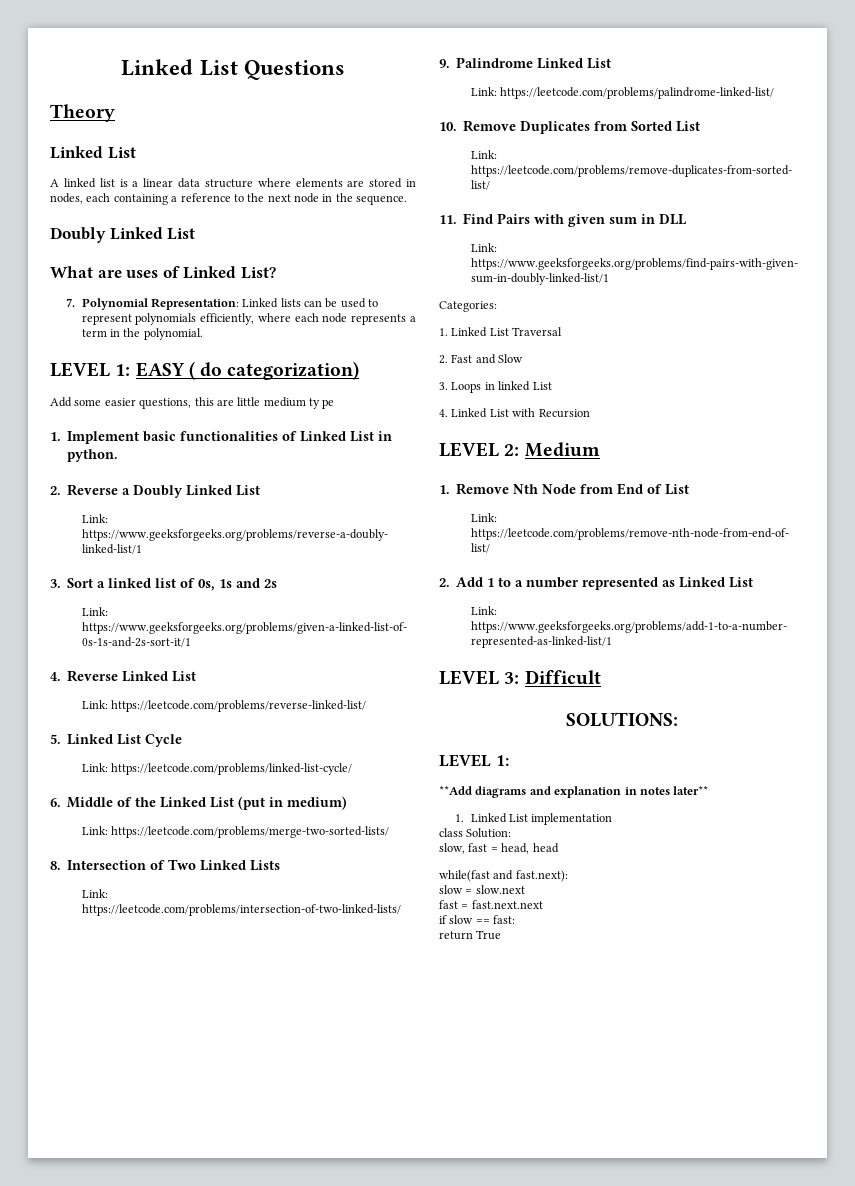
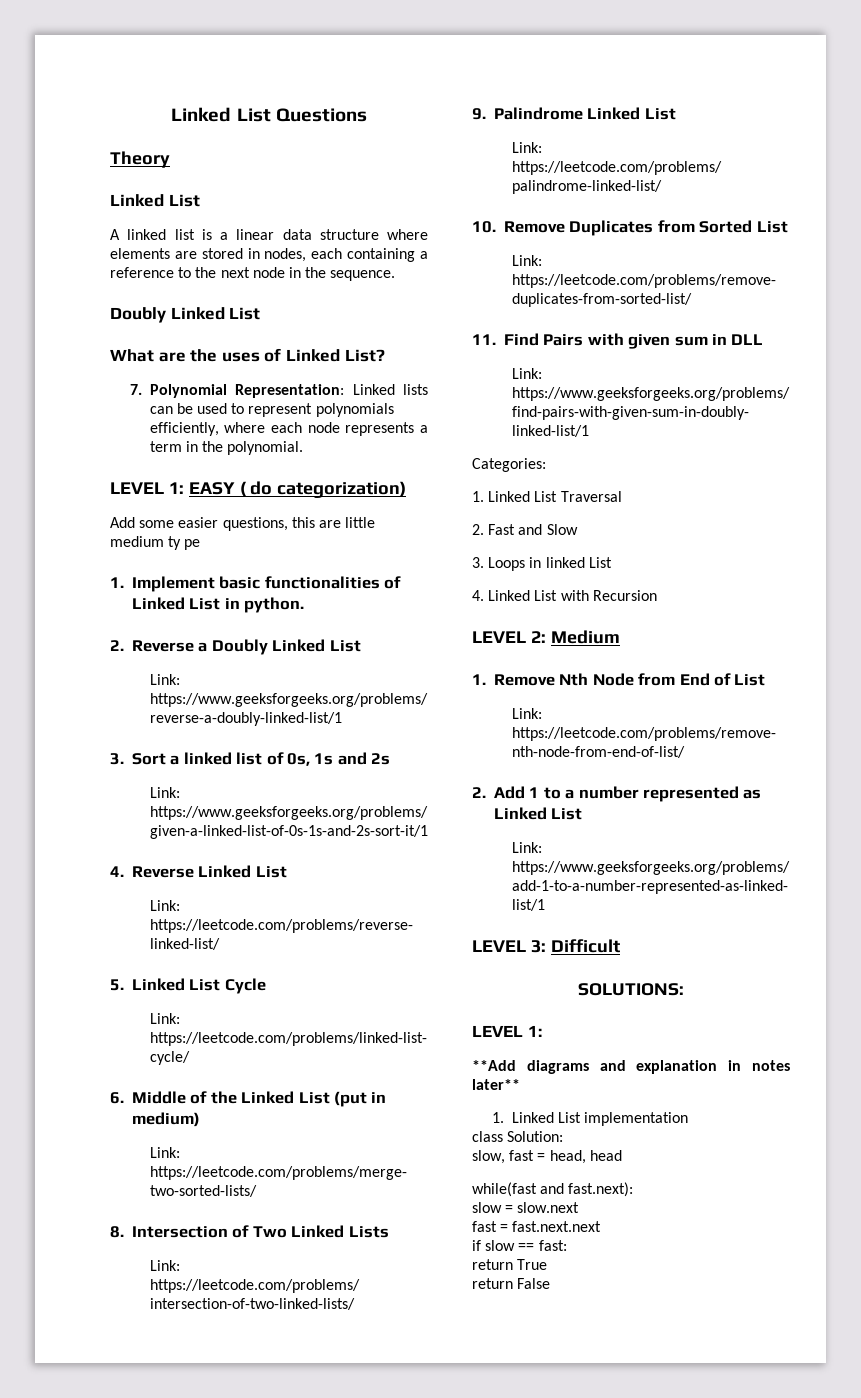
- What are uses of Linked List?
+ What are the uses of Linked List?
+ return False

